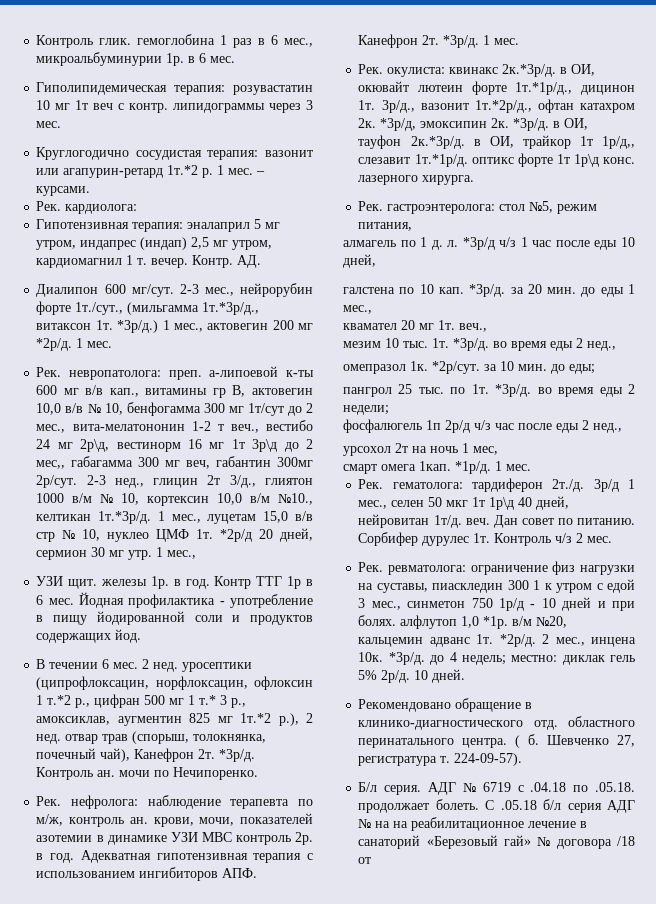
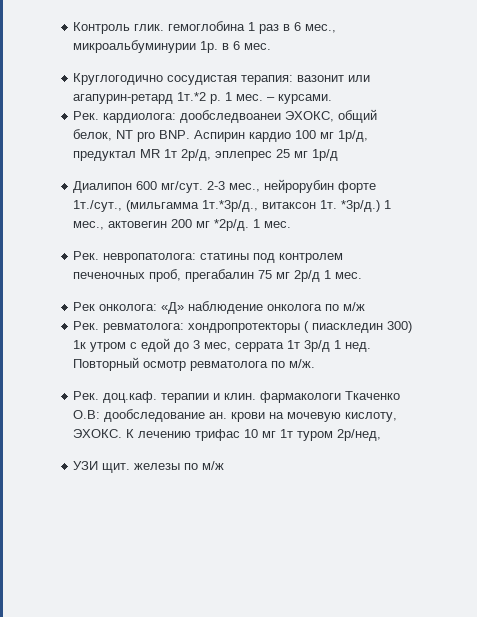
- Гиполипидемическая терапия: розувастатин 10 мг 1т веч с контр. липидограммы через 3 мес.
- Рек. кардиолога:
- Гипотензивная терапия: эналаприл 5 мг утром, индапрес (индап) 2,5 мг утром, кардиомагнил 1 т. вечер. Контр. АД.
+ Рек. кардиолога: дообследвоанеи ЭХОКС, общий белок, NT pro BNP. Аспирин кардио 100 мг 1р/д, предуктал MR 1т 2р/д, эплепрес 25 мг 1р/д
- Рек. невропатолога: преп. а-липоевой к-ты 600 мг в/в кап., витамины гр В, актовегин 10,0 в/в № 10, бенфогамма 300 мг 1т/сут до 2 мес., вита-мелатононин 1-2 т веч., вестибо 24 мг 2р\д, вестинорм 16 мг 1т 3р\д до 2 мес,, габагамма 300 мг веч, габантин 300мг 2р/сут. 2-3 нед., глицин 2т 3/д., глиятон 1000 в/м № 10, кортексин 10,0 в/м №10., келтикан 1т.*3р/д. 1 мес., луцетам 15,0 в/в стр № 10, нуклео ЦМФ 1т. *2р/д 20 дней, сермион 30 мг утр. 1 мес.,
- УЗИ щит. железы 1р. в год. Контр ТТГ 1р в 6 мес. Йодная профилактика - употребление в пищу йодированной соли и продуктов содержащих йод.
- В течении 6 мес. 2 нед. уросептики (ципрофлоксацин, норфлоксацин, офлоксин 1 т.*2 р., цифран 500 мг 1 т.* 3 р., амоксиклав, аугментин 825 мг 1т.*2 р.), 2 нед. отвар трав (спорыш, толокнянка, почечный чай), Канефрон 2т. *3р/д. Контроль ан. мочи по Нечипоренко.
- Рек. нефролога: наблюдение терапевта по м/ж, контроль ан. крови, мочи, показателей азотемии в динамике УЗИ МВС контроль 2р. в год. Адекватная гипотензивная терапия с использованием ингибиторов АПФ. Канефрон 2т. *3р/д. 1 мес.
- Рек. окулиста: квинакс 2к.*3р/д. в ОИ, окювайт лютеин форте 1т.*1р/д., дицинон 1т. 3р/д., вазонит 1т.*2р/д., офтан катахром 2к. *3р/д, эмоксипин 2к. *3р/д. в ОИ, тауфон 2к.*3р/д. в ОИ, трайкор 1т 1р/д,, слезавит 1т.*1р/д. оптикс форте 1т 1р\д конс. лазерного хирурга.
- Рек. гастроэнтеролога: стол №5, режим питания,
- алмагель по 1 д. л. *3р/д ч/з 1 час после еды 10 дней,
- галстена по 10 кап. *3р/д. за 20 мин. до еды 1 мес.,
- квамател 20 мг 1т. веч.,
- мезим 10 тыс. 1т. *3р/д. во время еды 2 нед.,
- омепразол 1к. *2р/сут. за 10 мин. до еды;
- пангрол 25 тыс. по 1т. *3р/д. во время еды 2 недели;
- фосфалюгель 1п 2р/д ч/з час после еды 2 нед.,
- урсохол 2т на ночь 1 мес,
- смарт омега 1кап. *1р/д. 1 мес.
- Рек. гематолога: тардиферон 2т./д. 3р/д 1 мес., селен 50 мкг 1т 1р\д 40 дней, нейровитан 1т/д. веч. Дан совет по питанию. Сорбифер дурулес 1т. Контроль ч/з 2 мес.
- Рек. ревматолога: ограничение физ нагрузки на суставы, пиаскледин 300 1 к утром с едой 3 мес., синметон 750 1р/д - 10 дней и при болях. алфлутоп 1,0 *1р. в/м №20, кальцемин адванс 1т. *2р/д. 2 мес., инцена 10к. *3р/д. до 4 недель; местно: диклак гель 5% 2р/д. 10 дней.
- Рекомендовано обращение в клинико-диагностического отд. областного перинатального центра. ( б. Шевченко 27, регистратура т. 224-09-57).
- Б/л серия. АДГ № 6719 с .04.18 по .05.18. продолжает болеть. С .05.18 б/л серия АДГ № на на реабилитационное лечение в санаторий «Березовый гай» № договора /18 от
+ Рек. невропатолога: статины под контролем печеночных проб, прегабалин 75 мг 2р/д 1 мес.
+ Рек онколога: «Д» наблюдение онколога по м/ж
+ Рек. ревматолога: хондропротекторы ( пиаскледин 300) 1к утром с едой до 3 мес, серрата 1т 3р/д 1 нед. Повторный осмотр ревматолога по м/ж.
+ Рек. доц.каф. терапии и клин. фармакологи Ткаченко О.В: дообследование ан. крови на мочевую кислоту, ЭХОКС. К лечению трифас 10 мг 1т туром 2р/нед,
+ УЗИ щит. железы по м/ж

